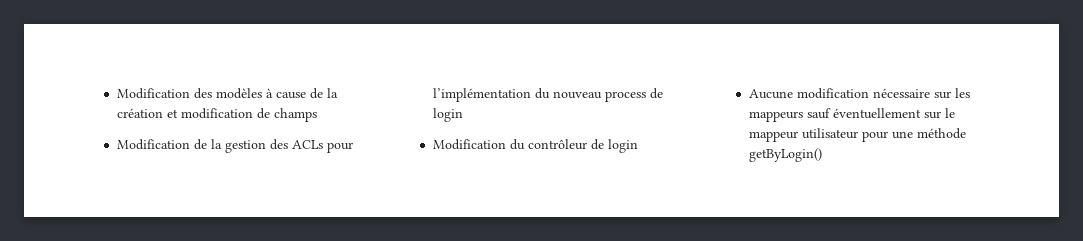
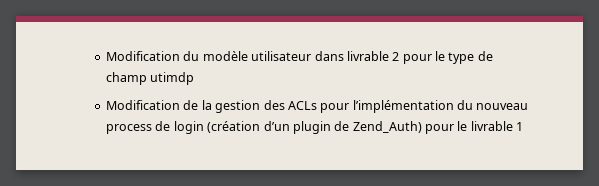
- Modification des modèles à cause de la création et modification de champs
+ Modification du modèle utilisateur dans livrable 2 pour le type de champ utimdp
- Modification de la gestion des ACLs pour l’implémentation du nouveau process de login
- Modification du contrôleur de login
- Aucune modification nécessaire sur les mappeurs sauf éventuellement sur le mappeur utilisateur pour une méthode getByLogin()
+ Modification de la gestion des ACLs pour l’implémentation du nouveau process de login (création d’un plugin de Zend_Auth) pour le livrable 1

